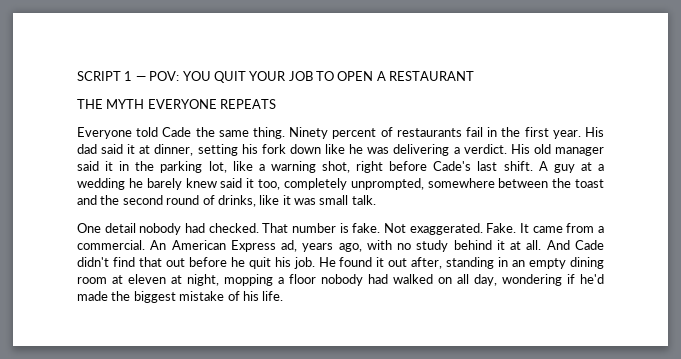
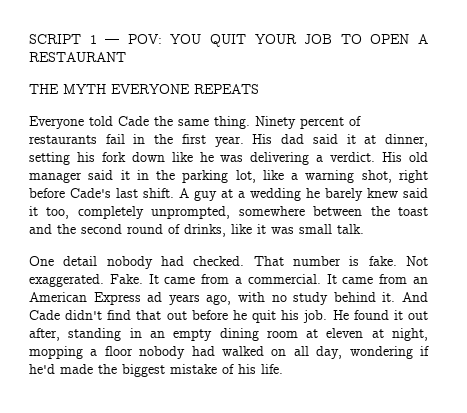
- An American Express ad, years ago, with no study behind it at all.
+ It came from an American Express ad years ago, with no study behind it.

